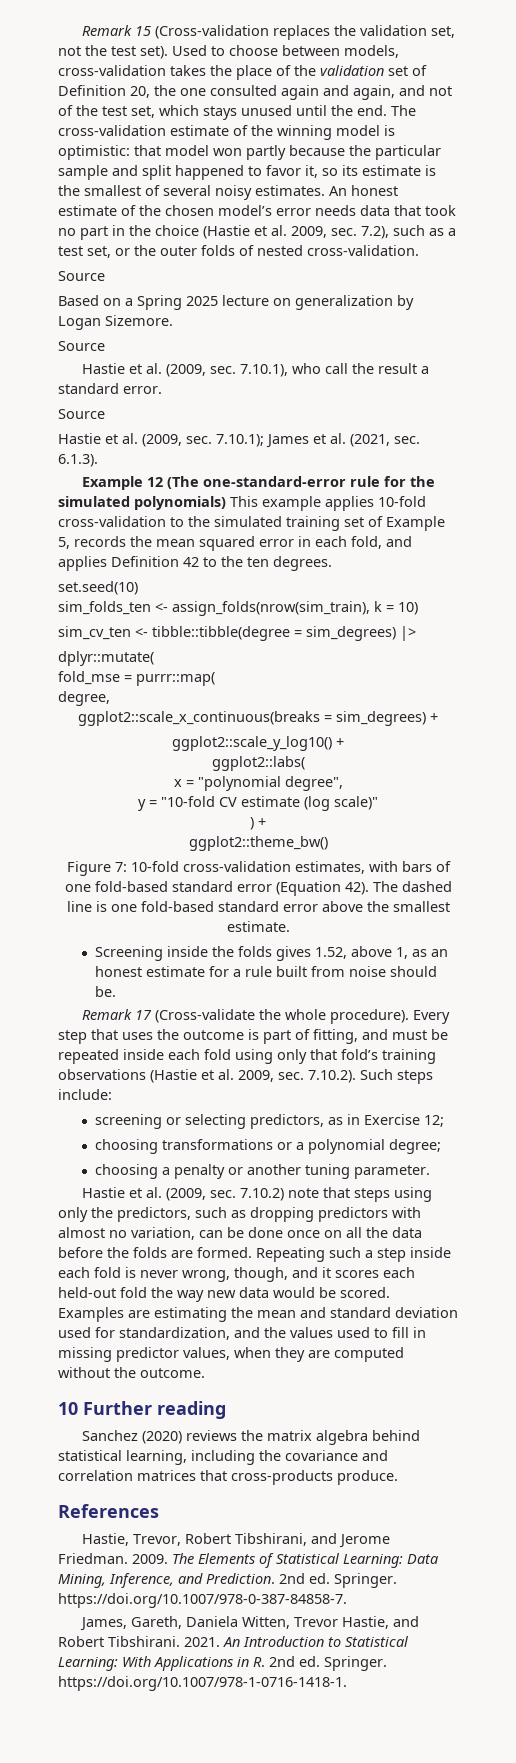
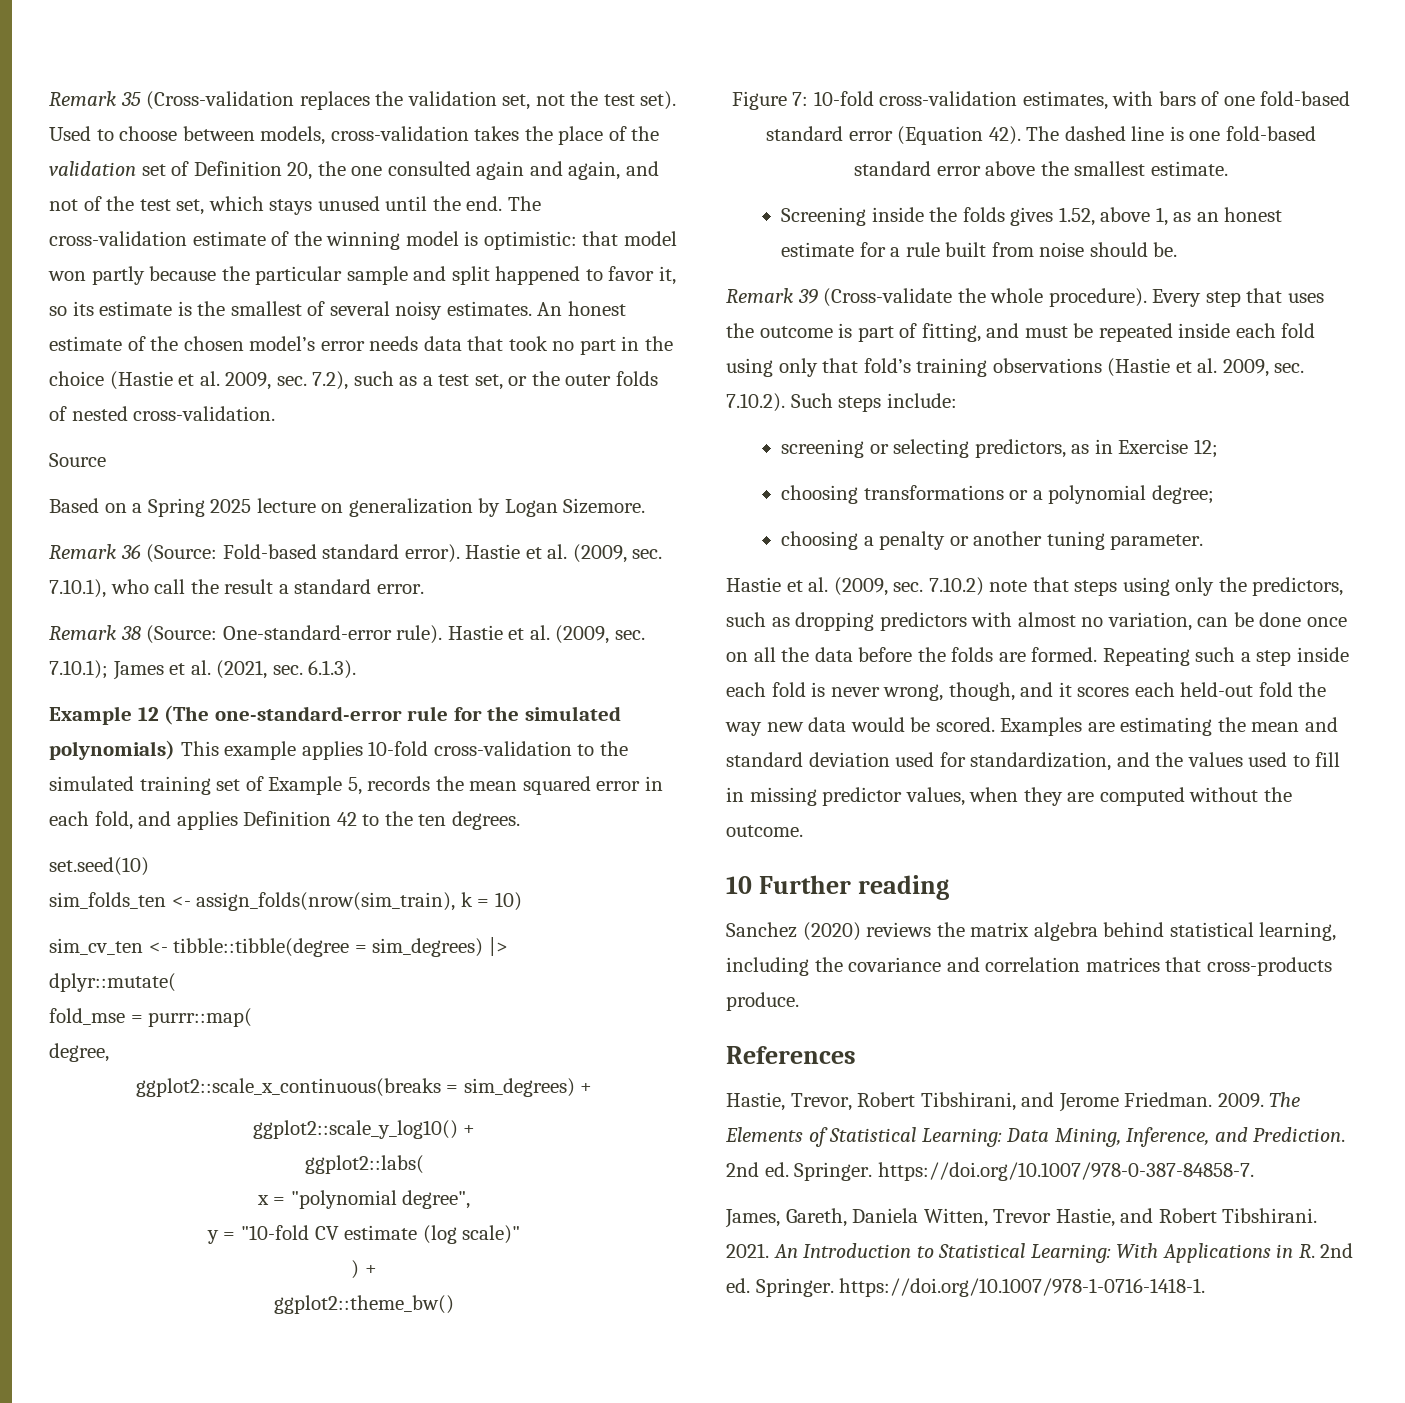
- Remark 15 (Cross-validation replaces the validation set, not the test set).
+ Remark 35 (Cross-validation replaces the validation set, not the test set).
  Based on a Spring 2025 lecture on generalization by Logan Sizemore.
- Source
- Hastie et al. (2009, sec. 7.10.1), who call the result a standard error.
- Source
- Hastie et al. (2009, sec. 7.10.1); James et al. (2021, sec. 6.1.3).
+ Remark 36 (Source: Fold-based standard error). Hastie et al. (2009, sec. 7.10.1), who call the result a standard error.
+ Remark 38 (Source: One-standard-error rule). Hastie et al. (2009, sec. 7.10.1); James et al. (2021, sec. 6.1.3).
- Remark 17 (Cross-validate the whole procedure).
+ Remark 39 (Cross-validate the whole procedure).

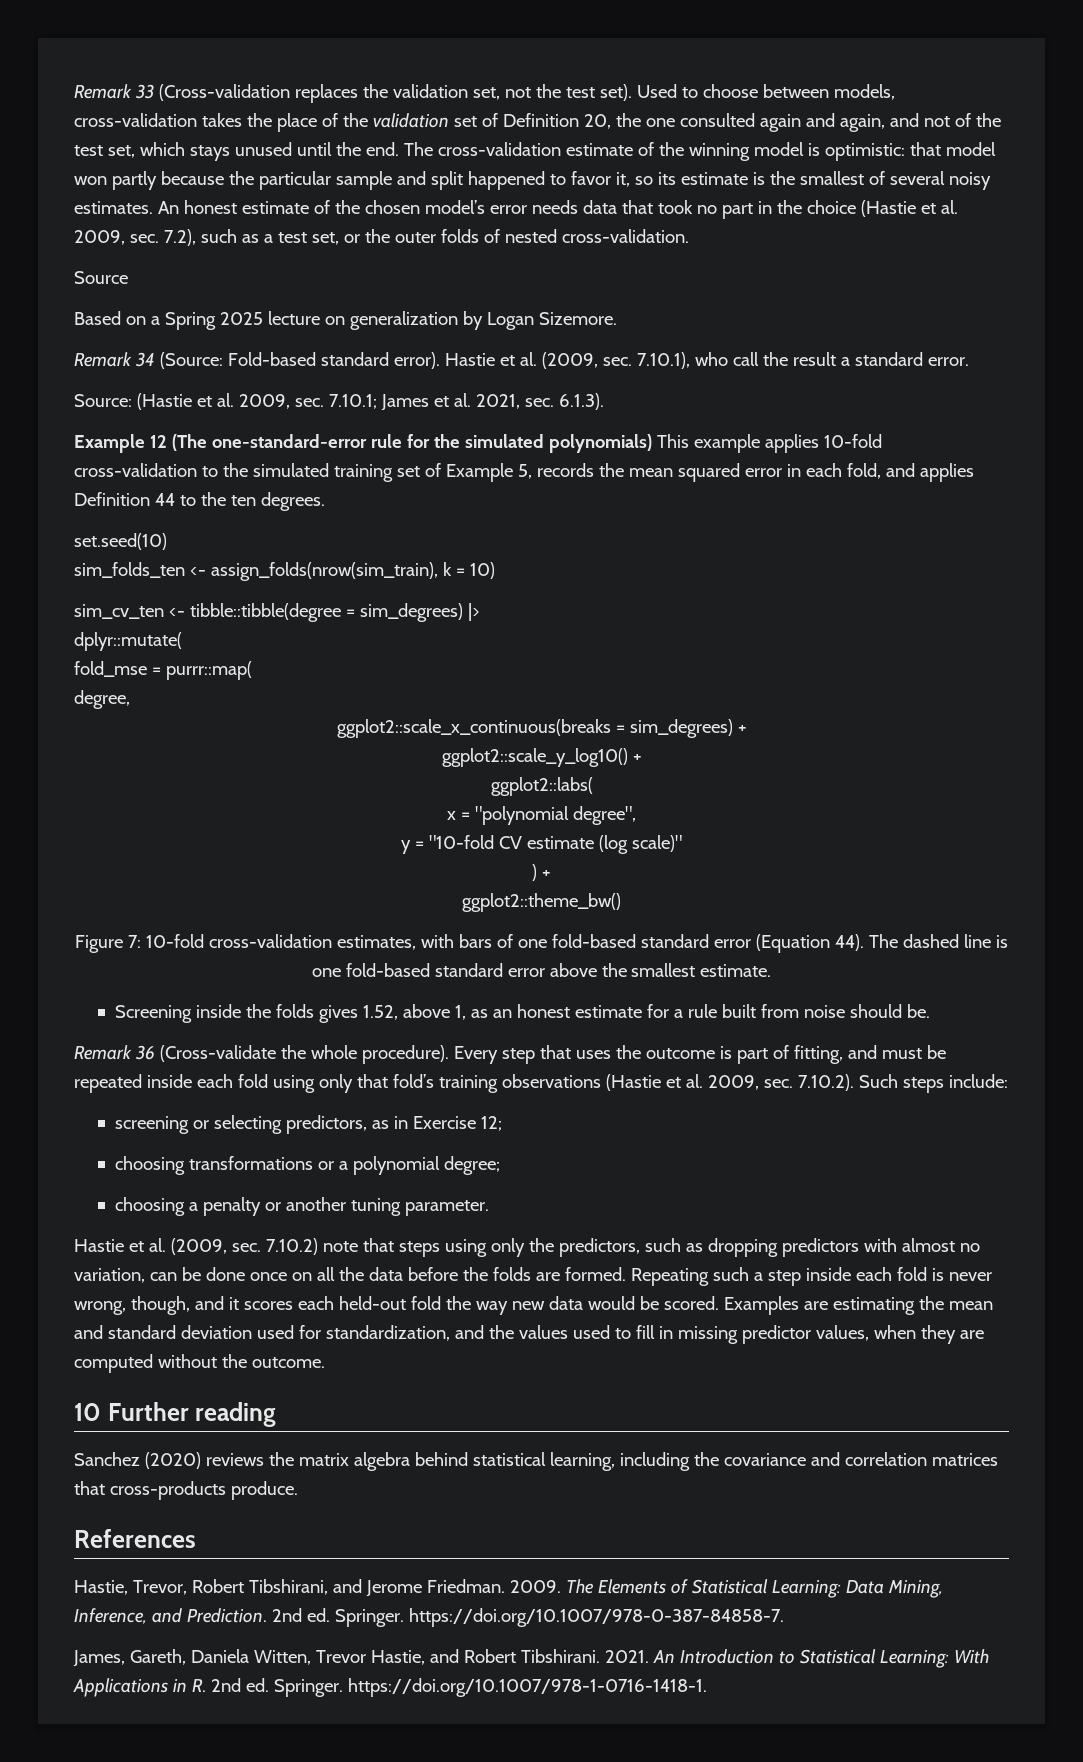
- Remark 35 (Cross-validation replaces the validation set, not the test set).
+ Remark 33 (Cross-validation replaces the validation set, not the test set).
- Remark 36 (Source: Fold-based standard error).
+ Remark 34 (Source: Fold-based standard error).
- Remark 38 (Source: One-standard-error rule). Hastie et al. (2009, sec. 7.10.1); James et al. (2021, sec. 6.1.3).
+ Source: (Hastie et al. 2009, sec. 7.10.1; James et al. 2021, sec. 6.1.3).
- Example 12 (The one-standard-error rule for the simulated polynomials) This example applies 10-fold cross-validation to the simulated training set of Example 5, records the mean squared error in each fold, and applies Definition 42 to the ten degrees.
+ Example 12 (The one-standard-error rule for the simulated polynomials) This example applies 10-fold cross-validation to the simulated training set of Example 5, records the mean squared error in each fold, and applies Definition 44 to the ten degrees.
- Figure 7: 10-fold cross-validation estimates, with bars of one fold-based standard error (Equation 42).
+ Figure 7: 10-fold cross-validation estimates, with bars of one fold-based standard error (Equation 44).
- Remark 39 (Cross-validate the whole procedure).
+ Remark 36 (Cross-validate the whole procedure).

